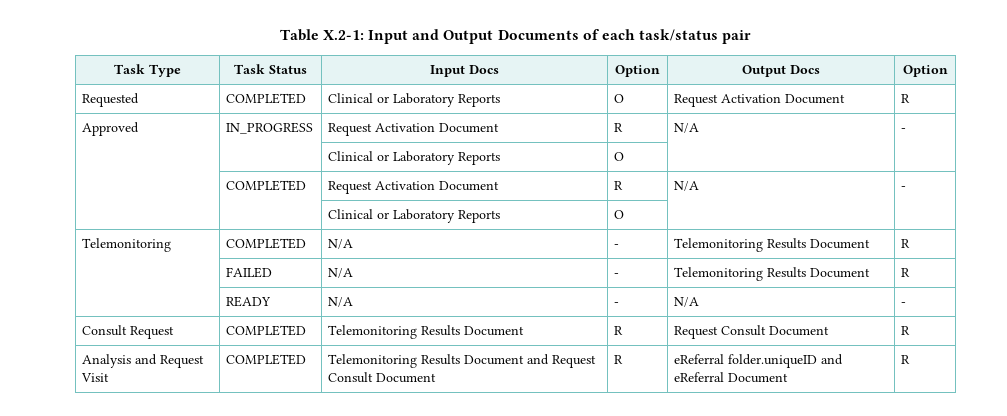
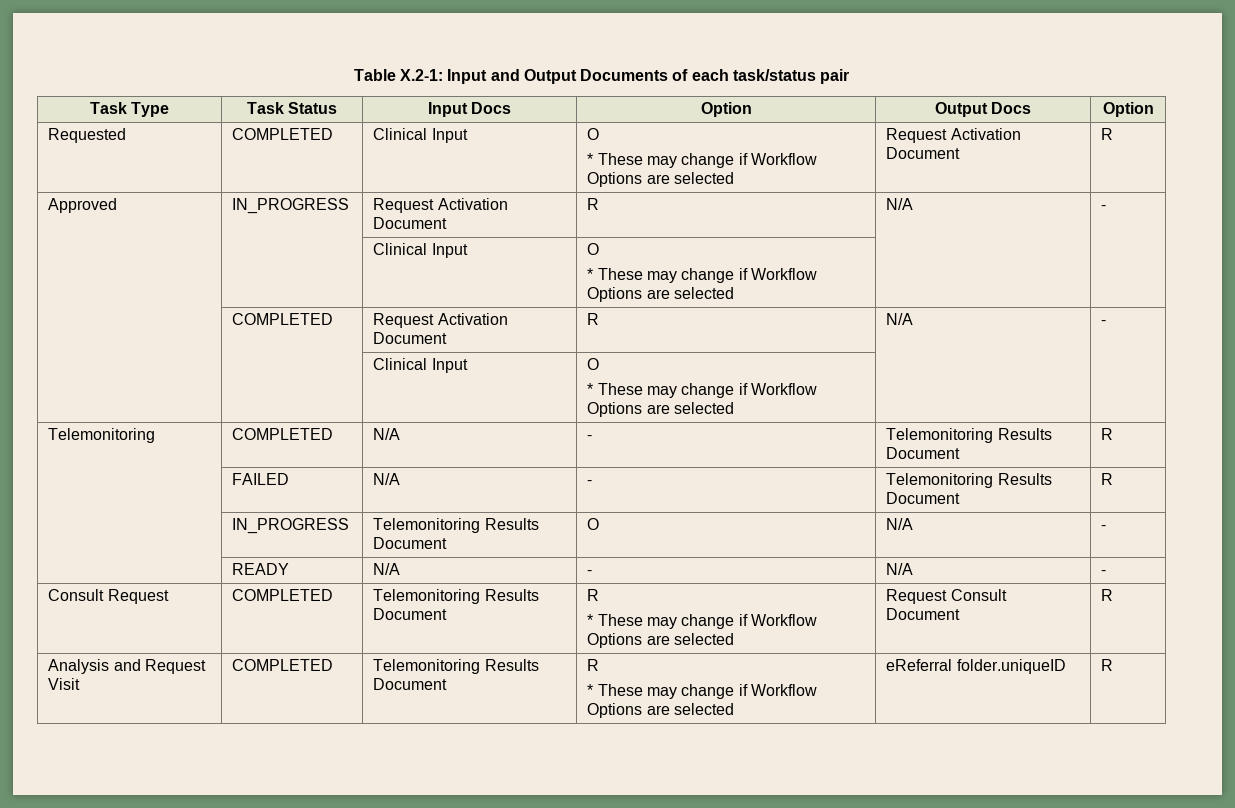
- Requested | COMPLETED | Clinical or Laboratory Reports | O | Request Activation Document | R
+ Requested | COMPLETED | Clinical Input | O
+ * These may change if Workflow Options are selected | Request Activation Document | R
  Approved | IN_PROGRESS | Request Activation Document | R | N/A | -
- | | Clinical or Laboratory Reports | O | |
+ | | Clinical Input | O
+ * These may change if Workflow Options are selected | |
  | COMPLETED | Request Activation Document | R | N/A | -
- | | Clinical or Laboratory Reports | O | |
+ | | Clinical Input | O
+ * These may change if Workflow Options are selected | |
+ | IN_PROGRESS | Telemonitoring Results Document | O | N/A | -
- Consult Request | COMPLETED | Telemonitoring Results Document | R | Request Consult Document | R
+ Consult Request | COMPLETED | Telemonitoring Results Document | R
+ * These may change if Workflow Options are selected | Request Consult Document | R
- Analysis and Request Visit | COMPLETED | Telemonitoring Results Document and Request Consult Document | R | eReferral folder.uniqueID and eReferral Document | R
+ Analysis and Request Visit | COMPLETED | Telemonitoring Results Document | R
+ * These may change if Workflow Options are selected | eReferral folder.uniqueID | R

